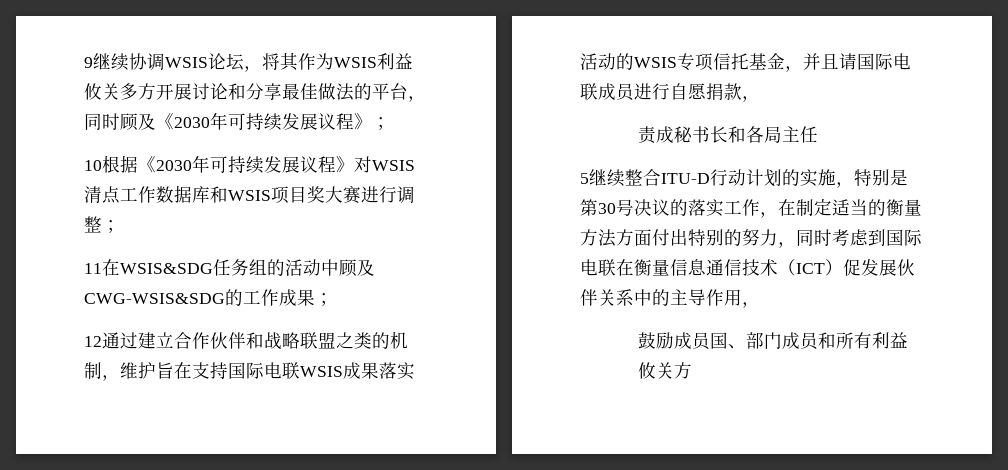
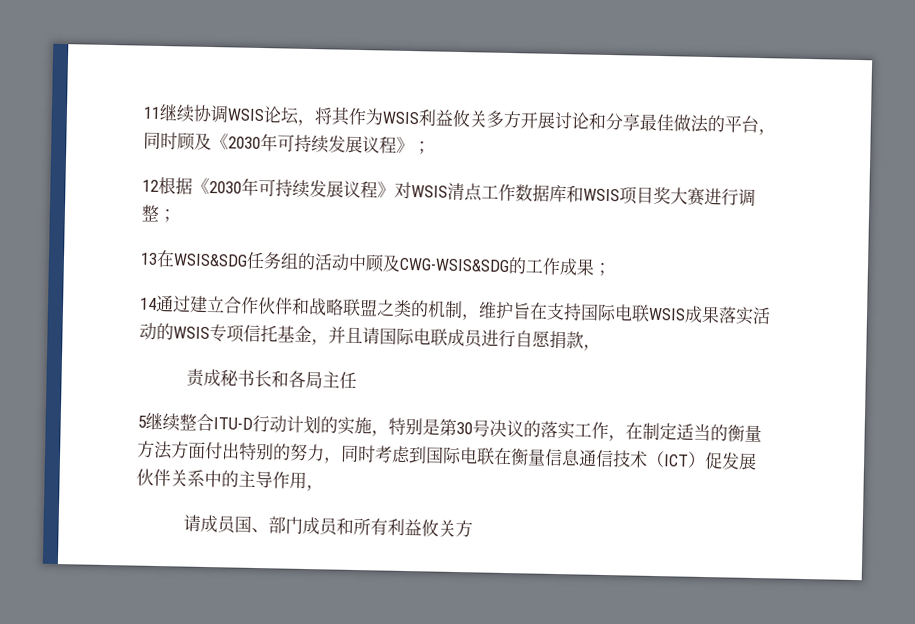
- 9继续协调WSIS论坛，将其作为WSIS利益攸关多方开展讨论和分享最佳做法的平台，同时顾及《2030年可持续发展议程》；
+ 11继续协调WSIS论坛，将其作为WSIS利益攸关多方开展讨论和分享最佳做法的平台，同时顾及《2030年可持续发展议程》；
- 10根据《2030年可持续发展议程》对WSIS清点工作数据库和WSIS项目奖大赛进行调整；
+ 12根据《2030年可持续发展议程》对WSIS清点工作数据库和WSIS项目奖大赛进行调整；
- 11在WSIS&SDG任务组的活动中顾及CWG-WSIS&SDG的工作成果；
+ 13在WSIS&SDG任务组的活动中顾及CWG-WSIS&SDG的工作成果；
- 12通过建立合作伙伴和战略联盟之类的机制，维护旨在支持国际电联WSIS成果落实活动的WSIS专项信托基金，并且请国际电联成员进行自愿捐款，
+ 14通过建立合作伙伴和战略联盟之类的机制，维护旨在支持国际电联WSIS成果落实活动的WSIS专项信托基金，并且请国际电联成员进行自愿捐款，
- 鼓励成员国、部门成员和所有利益攸关方
+ 请成员国、部门成员和所有利益攸关方

